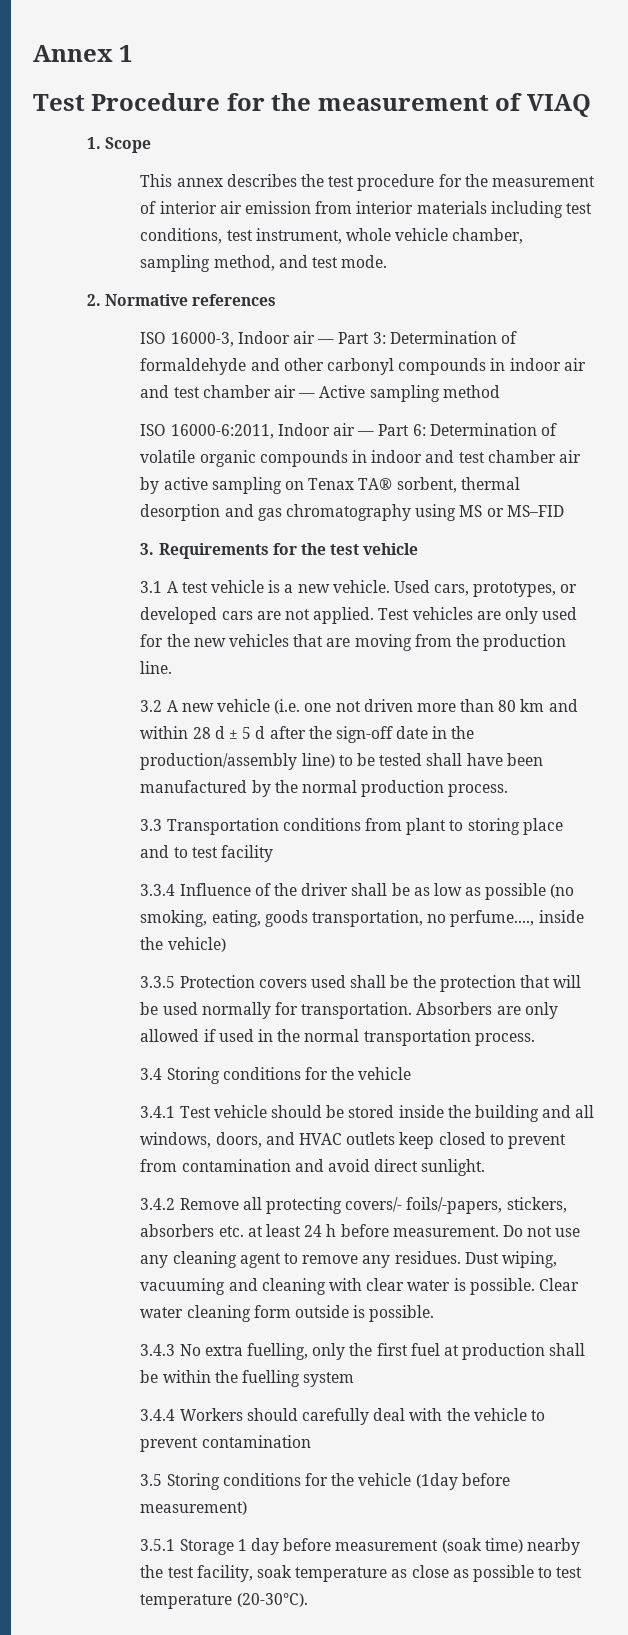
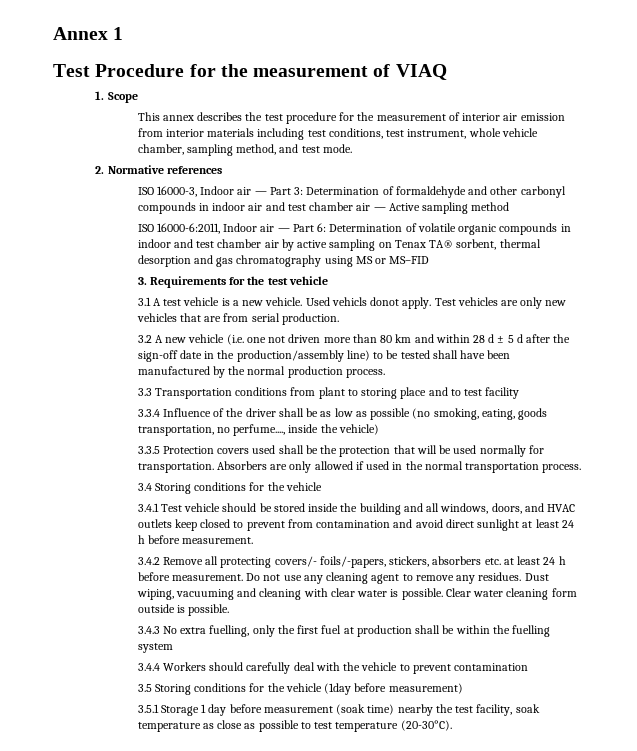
- Used cars, prototypes, or developed cars are not applied.
+ Used vehicls donot apply.
- Test vehicles are only used for the new vehicles that are moving from the production line.
+ Test vehicles are only new vehicles that are from serial production.
- 3.4.1 Test vehicle should be stored inside the building and all windows, doors, and HVAC outlets keep closed to prevent from contamination and avoid direct sunlight.
+ 3.4.1 Test vehicle should be stored inside the building and all windows, doors, and HVAC outlets keep closed to prevent from contamination and avoid direct sunlight at least 24 h before measurement.

